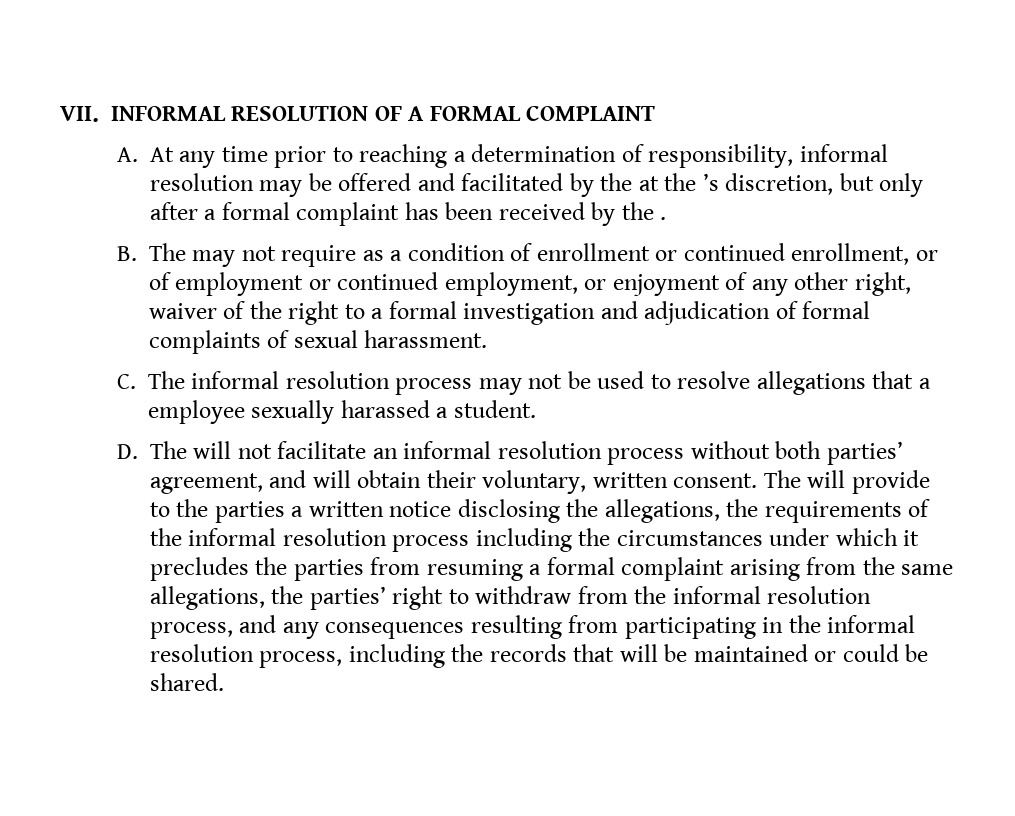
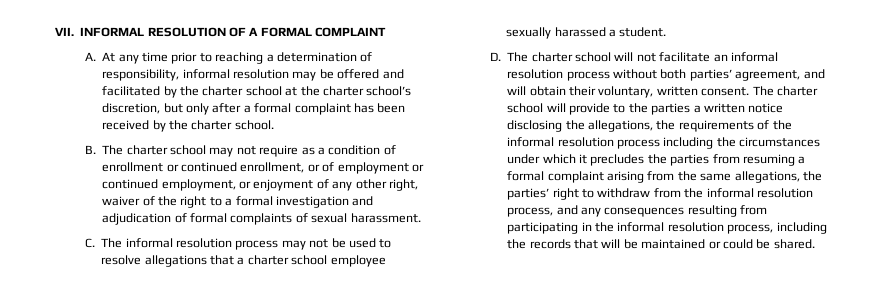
- A. At any time prior to reaching a determination of responsibility, informal resolution may be offered and facilitated by the at the ’s discretion, but only after a formal complaint has been received by the .
+ A. At any time prior to reaching a determination of responsibility, informal resolution may be offered and facilitated by the charter school at the charter school’s discretion, but only after a formal complaint has been received by the charter school.
- B. The may not require as a condition of enrollment or continued enrollment, or of employment or continued employment, or enjoyment of any other right, waiver of the right to a formal investigation and adjudication of formal complaints of sexual harassment.
+ B. The charter school may not require as a condition of enrollment or continued enrollment, or of employment or continued employment, or enjoyment of any other right, waiver of the right to a formal investigation and adjudication of formal complaints of sexual harassment.
- C. The informal resolution process may not be used to resolve allegations that a employee sexually harassed a student.
+ C. The informal resolution process may not be used to resolve allegations that a charter school employee sexually harassed a student.
- D. The will not facilitate an informal resolution process without both parties’ agreement, and will obtain their voluntary, written consent.
+ D. The charter school will not facilitate an informal resolution process without both parties’ agreement, and will obtain their voluntary, written consent.
- The will provide to the parties a written notice disclosing the allegations, the requirements of the informal resolution process including the circumstances under which it precludes the parties from resuming a formal complaint arising from the same allegations, the parties’ right to withdraw from the informal resolution process, and any consequences resulting from participating in the informal resolution process, including the records that will be maintained or could be shared.
+ The charter school will provide to the parties a written notice disclosing the allegations, the requirements of the informal resolution process including the circumstances under which it precludes the parties from resuming a formal complaint arising from the same allegations, the parties’ right to withdraw from the informal resolution process, and any consequences resulting from participating in the informal resolution process, including the records that will be maintained or could be shared.

